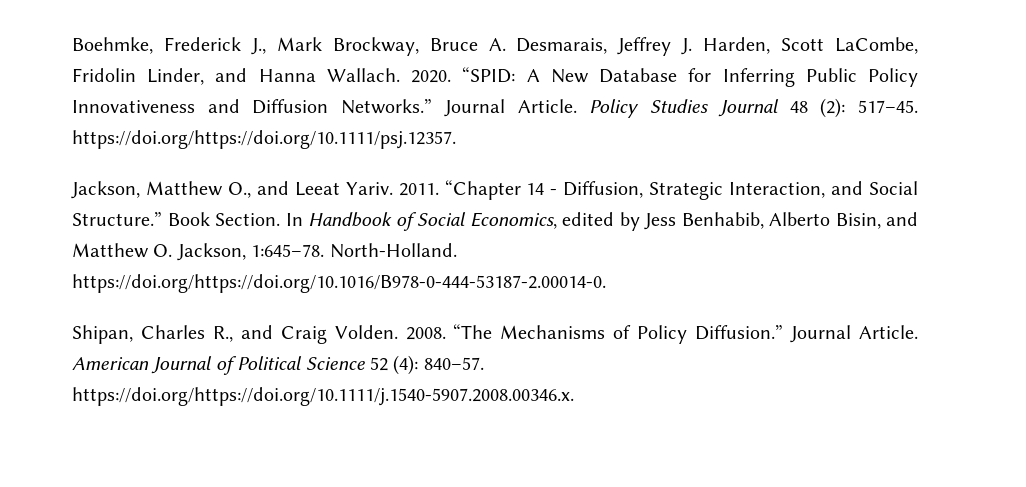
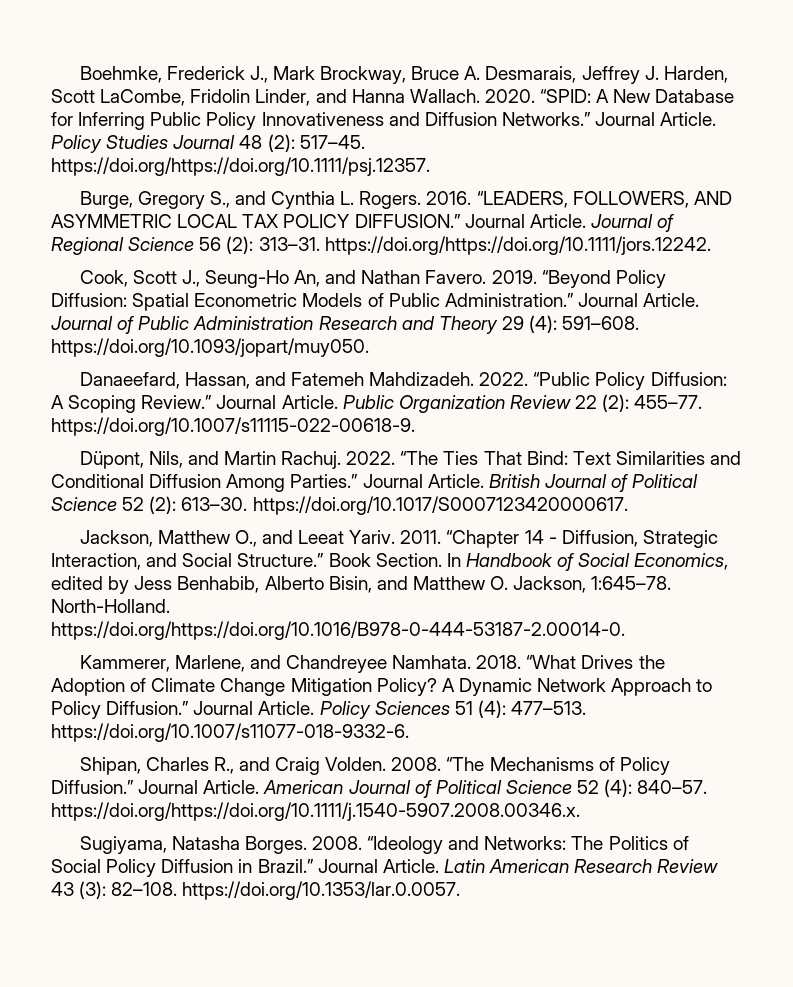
+ Burge, Gregory S., and Cynthia L. Rogers. 2016. “LEADERS, FOLLOWERS, AND ASYMMETRIC LOCAL TAX POLICY DIFFUSION.” Journal Article. Journal of Regional Science 56 (2): 313–31. https://doi.org/https://doi.org/10.1111/jors.12242.
+ Cook, Scott J., Seung-Ho An, and Nathan Favero. 2019. “Beyond Policy Diffusion: Spatial Econometric Models of Public Administration.” Journal Article. Journal of Public Administration Research and Theory 29 (4): 591–608. https://doi.org/10.1093/jopart/muy050.
+ Danaeefard, Hassan, and Fatemeh Mahdizadeh. 2022. “Public Policy Diffusion: A Scoping Review.” Journal Article. Public Organization Review 22 (2): 455–77. https://doi.org/10.1007/s11115-022-00618-9.
+ Düpont, Nils, and Martin Rachuj. 2022. “The Ties That Bind: Text Similarities and Conditional Diffusion Among Parties.” Journal Article. British Journal of Political Science 52 (2): 613–30. https://doi.org/10.1017/S0007123420000617.
+ Kammerer, Marlene, and Chandreyee Namhata. 2018. “What Drives the Adoption of Climate Change Mitigation Policy? A Dynamic Network Approach to Policy Diffusion.” Journal Article. Policy Sciences 51 (4): 477–513. https://doi.org/10.1007/s11077-018-9332-6.
+ Sugiyama, Natasha Borges. 2008. “Ideology and Networks: The Politics of Social Policy Diffusion in Brazil.” Journal Article. Latin American Research Review 43 (3): 82–108. https://doi.org/10.1353/lar.0.0057.

